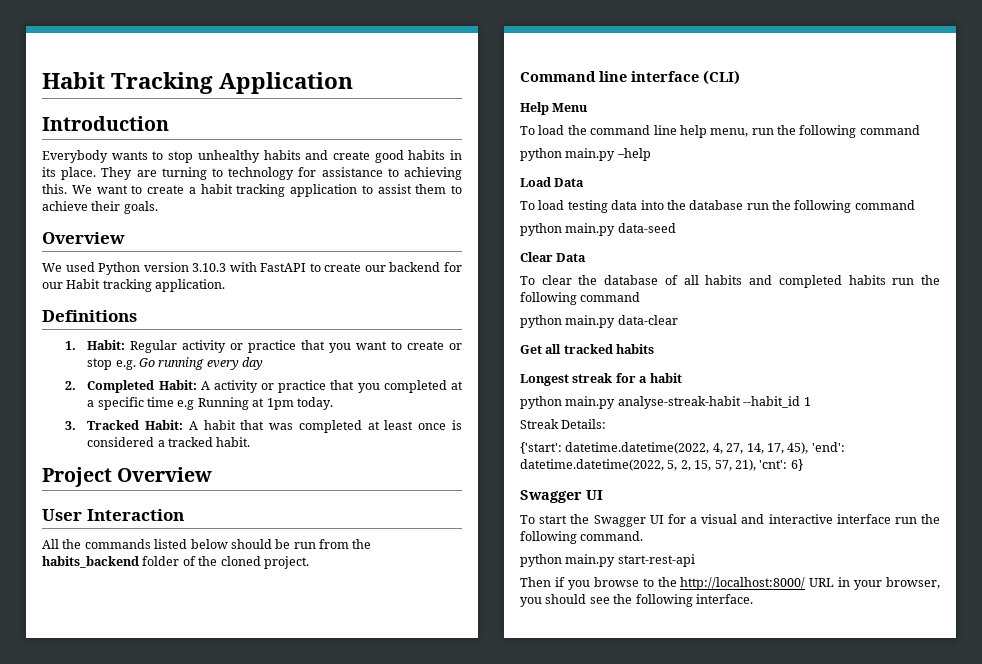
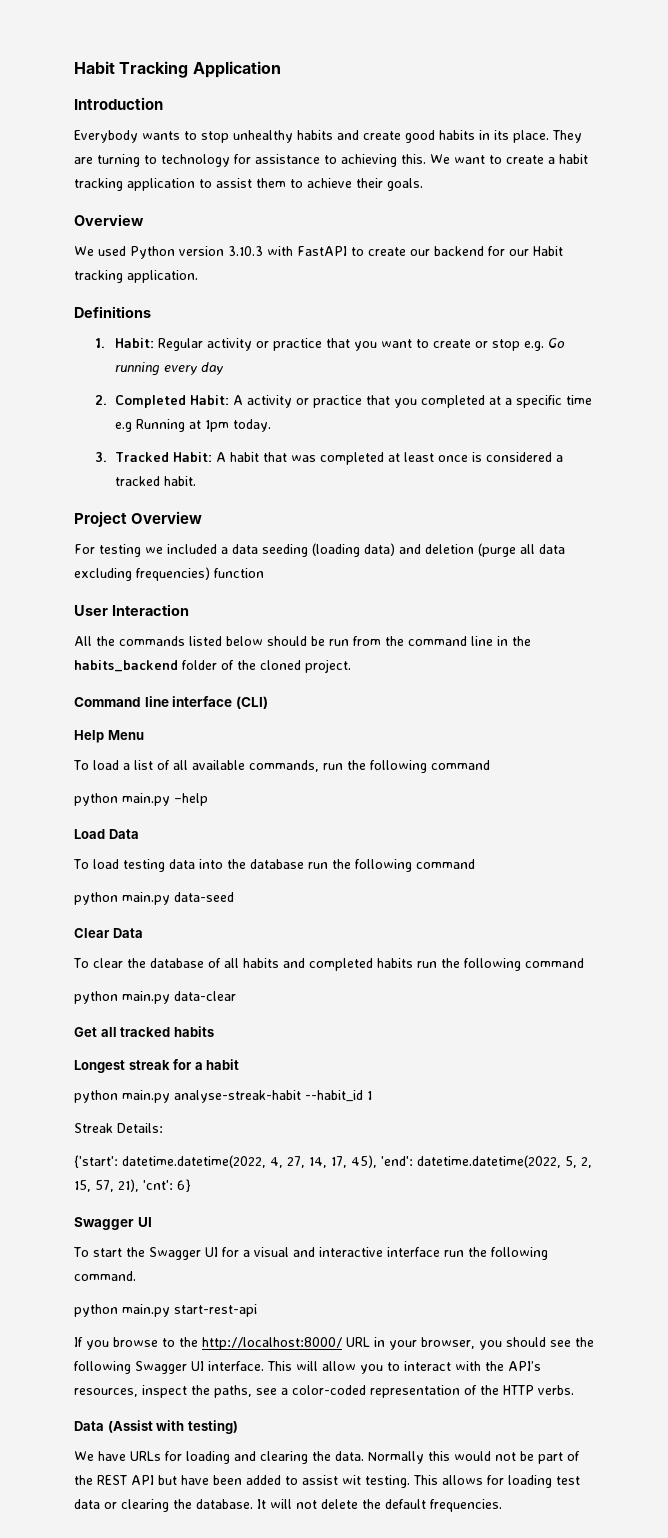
+ For testing we included a data seeding (loading data) and deletion (purge all data excluding frequencies) function
- All the commands listed below should be run from the habits_backend folder of the cloned project.
+ All the commands listed below should be run from the command line in the habits_backend folder of the cloned project.
- To load the command line help menu, run the following command
+ To load a list of all available commands, run the following command
- Then if you browse to the http://localhost:8000/ URL in your browser, you should see the following interface.
+ If you browse to the http://localhost:8000/ URL in your browser, you should see the following Swagger UI interface. This will allow you to interact with the API’s resources, inspect the paths, see a color-coded representation of the HTTP verbs.
+ Data (Assist with testing)
+ We have URLs for loading and clearing the data. Normally this would not be part of the REST API but have been added to assist wit testing. This allows for loading test data or clearing the database. It will not delete the default frequencies.

